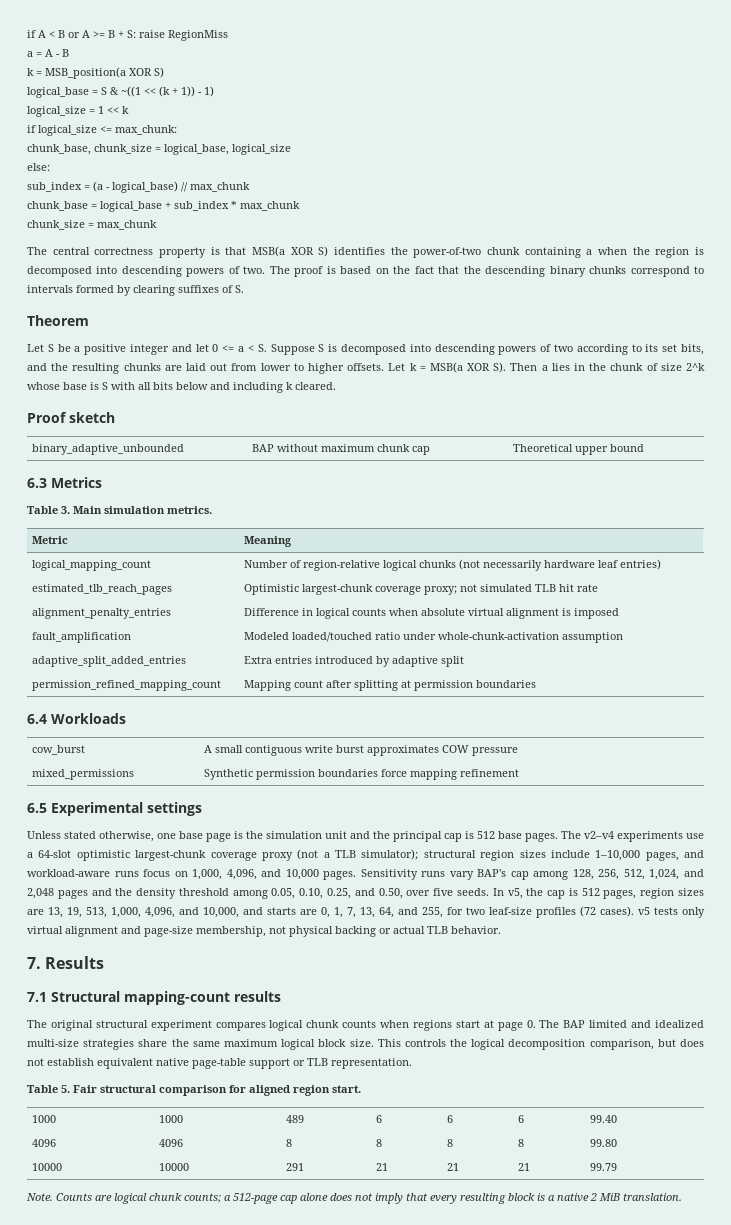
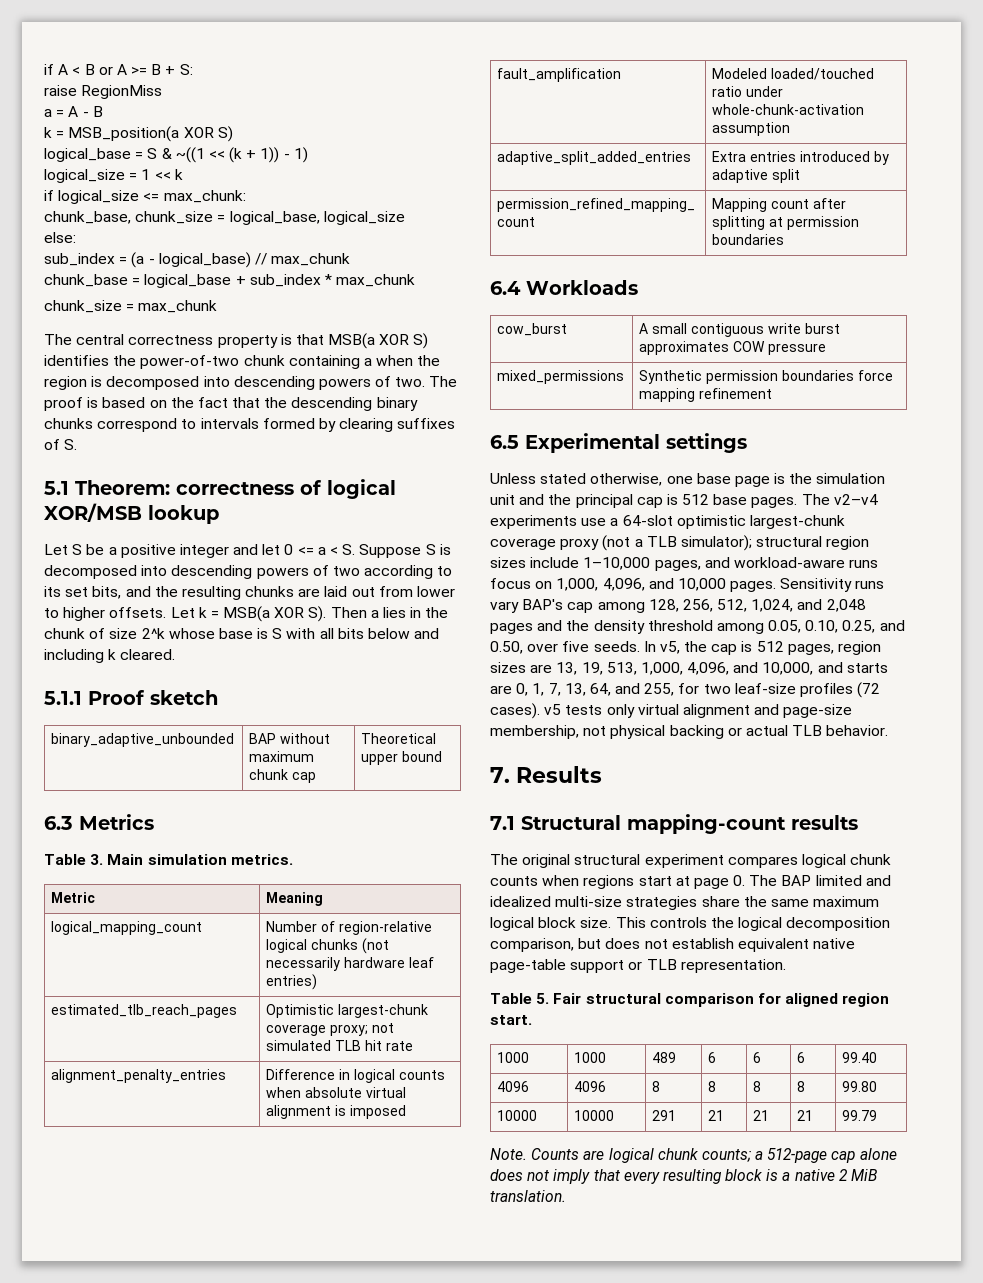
- if A < B or A >= B + S: raise RegionMiss
+ if A < B or A >= B + S:
+ raise RegionMiss
- Theorem
+ 5.1 Theorem: correctness of logical XOR/MSB lookup
- Proof sketch
+ 5.1.1 Proof sketch

